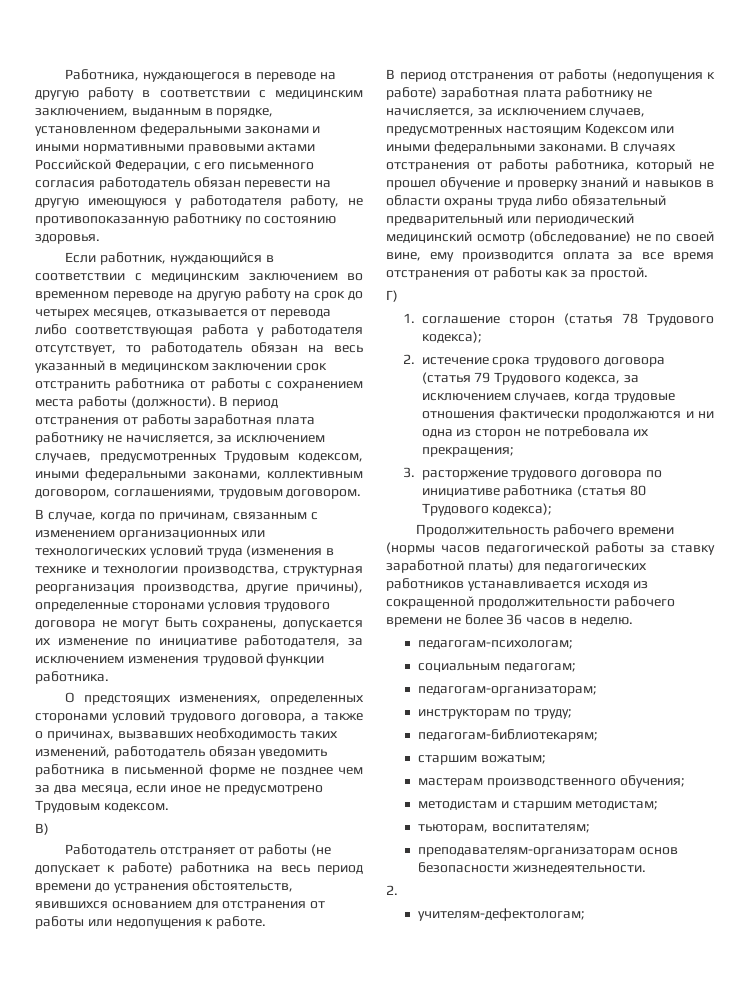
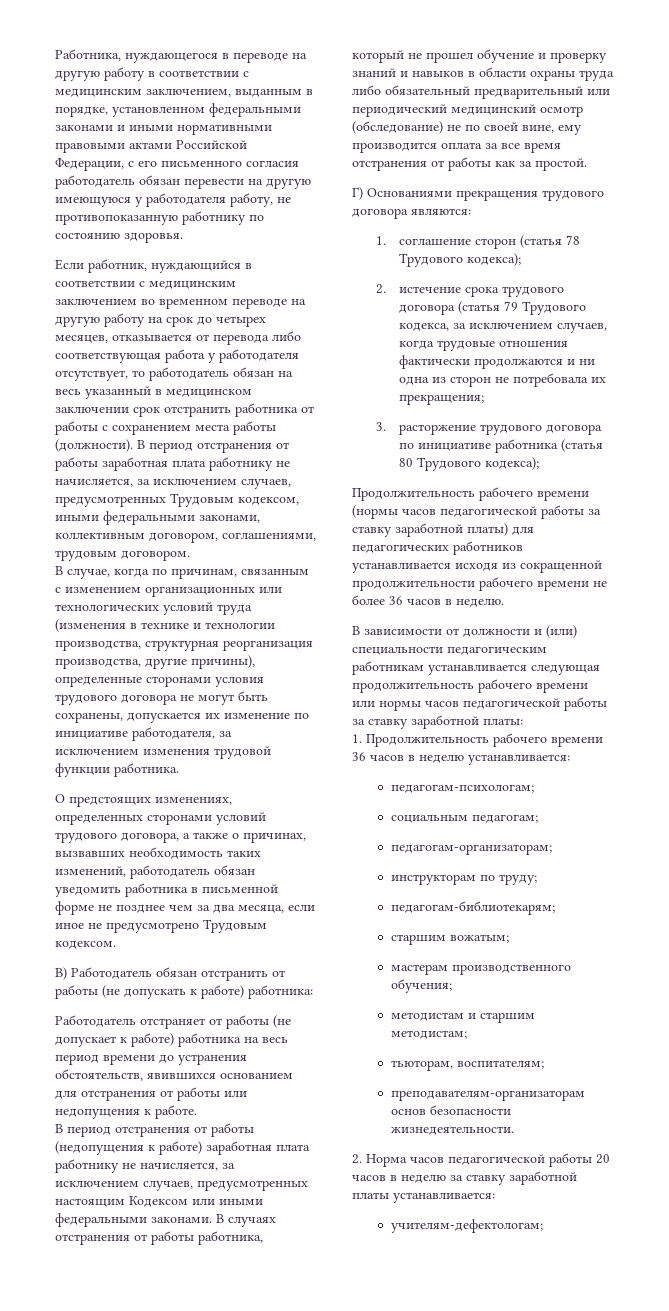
- В)
+ В) Работодатель обязан отстранить от работы (не допускать к работе) работника:
- Г)
+ Г) Основаниями прекращения трудового договора являются:
+ В зависимости от должности и (или) специальности педагогическим работникам устанавливается следующая продолжительность рабочего времени или нормы часов педагогической работы за ставку заработной платы:
+ 1. Продолжительность рабочего времени 36 часов в неделю устанавливается:
  преподавателям-организаторам основ безопасности жизнедеятельности.
- 2.
+ 2. Норма часов педагогической работы 20 часов в неделю за ставку заработной платы устанавливается:

